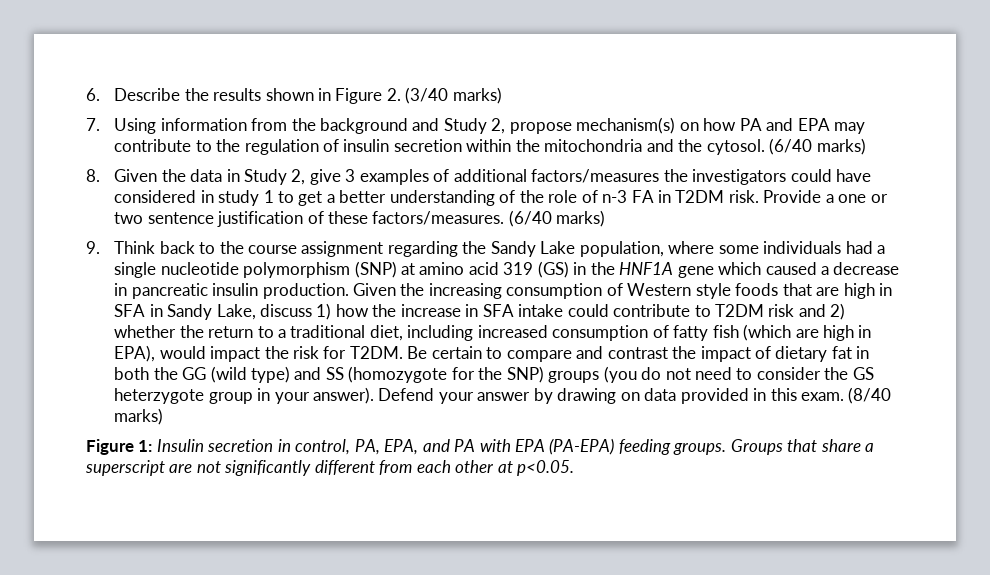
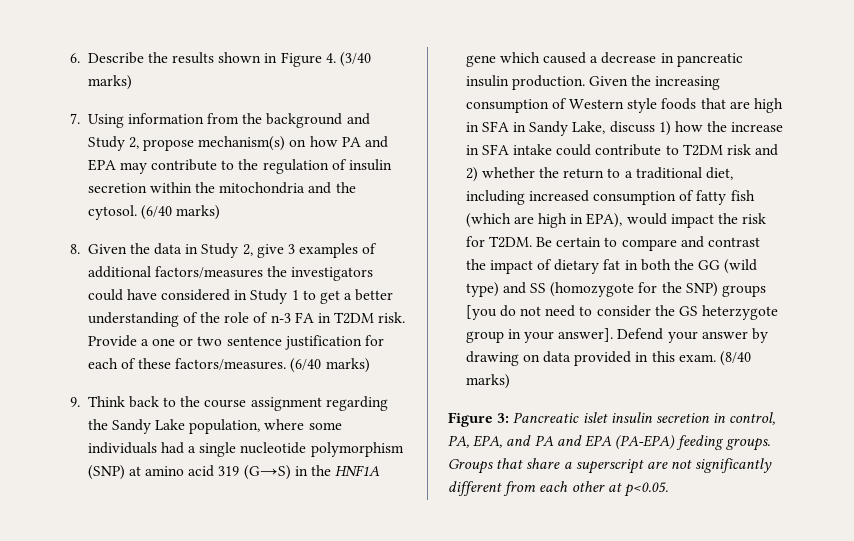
- 6. Describe the results shown in Figure 2. (3/40 marks)
+ 6. Describe the results shown in Figure 4. (3/40 marks)
- 8. Given the data in Study 2, give 3 examples of additional factors/measures the investigators could have considered in study 1 to get a better understanding of the role of n-3 FA in T2DM risk.
+ 8. Given the data in Study 2, give 3 examples of additional factors/measures the investigators could have considered in Study 1 to get a better understanding of the role of n-3 FA in T2DM risk.
- Provide a one or two sentence justification of these factors/measures.
+ Provide a one or two sentence justification for each of these factors/measures.
- 9. Think back to the course assignment regarding the Sandy Lake population, where some individuals had a single nucleotide polymorphism (SNP) at amino acid 319 (GS) in the HNF1A gene which caused a decrease in pancreatic insulin production.
+ 9. Think back to the course assignment regarding the Sandy Lake population, where some individuals had a single nucleotide polymorphism (SNP) at amino acid 319 (G→S) in the HNF1A gene which caused a decrease in pancreatic insulin production.
- Be certain to compare and contrast the impact of dietary fat in both the GG (wild type) and SS (homozygote for the SNP) groups (you do not need to consider the GS heterzygote group in your answer).
+ Be certain to compare and contrast the impact of dietary fat in both the GG (wild type) and SS (homozygote for the SNP) groups [you do not need to consider the GS heterzygote group in your answer].
- Figure 1: Insulin secretion in control, PA, EPA, and PA with EPA (PA-EPA) feeding groups.
+ Figure 3: Pancreatic islet insulin secretion in control, PA, EPA, and PA and EPA (PA-EPA) feeding groups.

